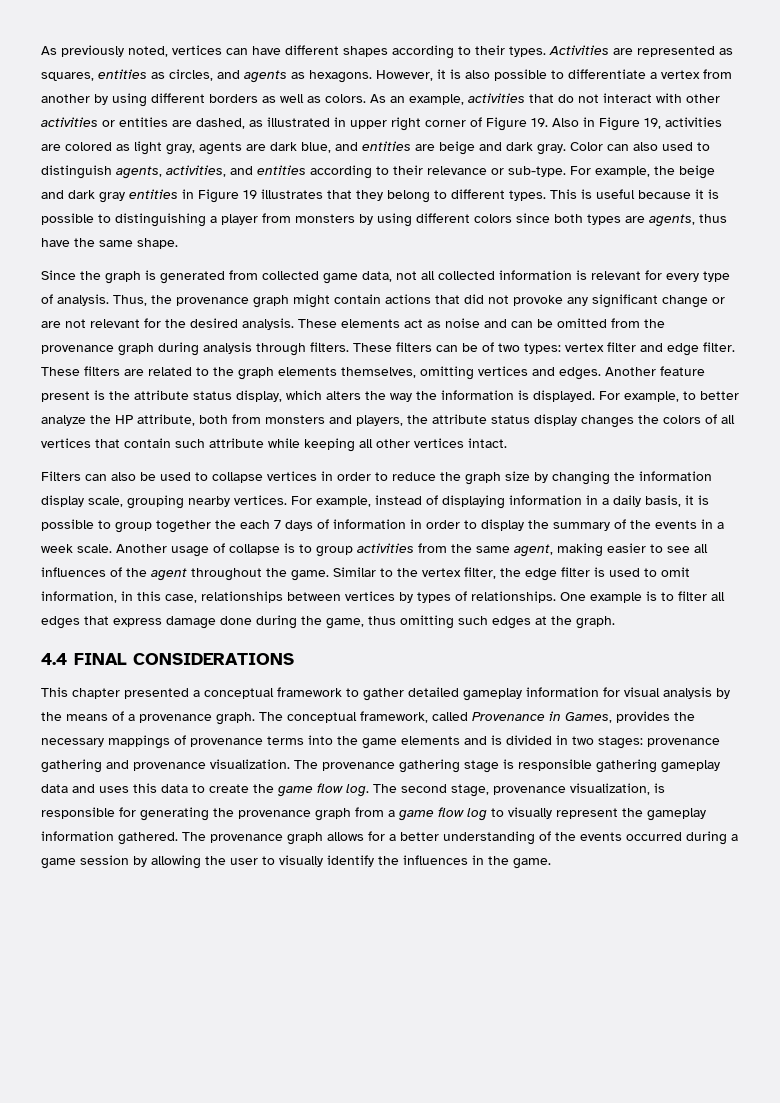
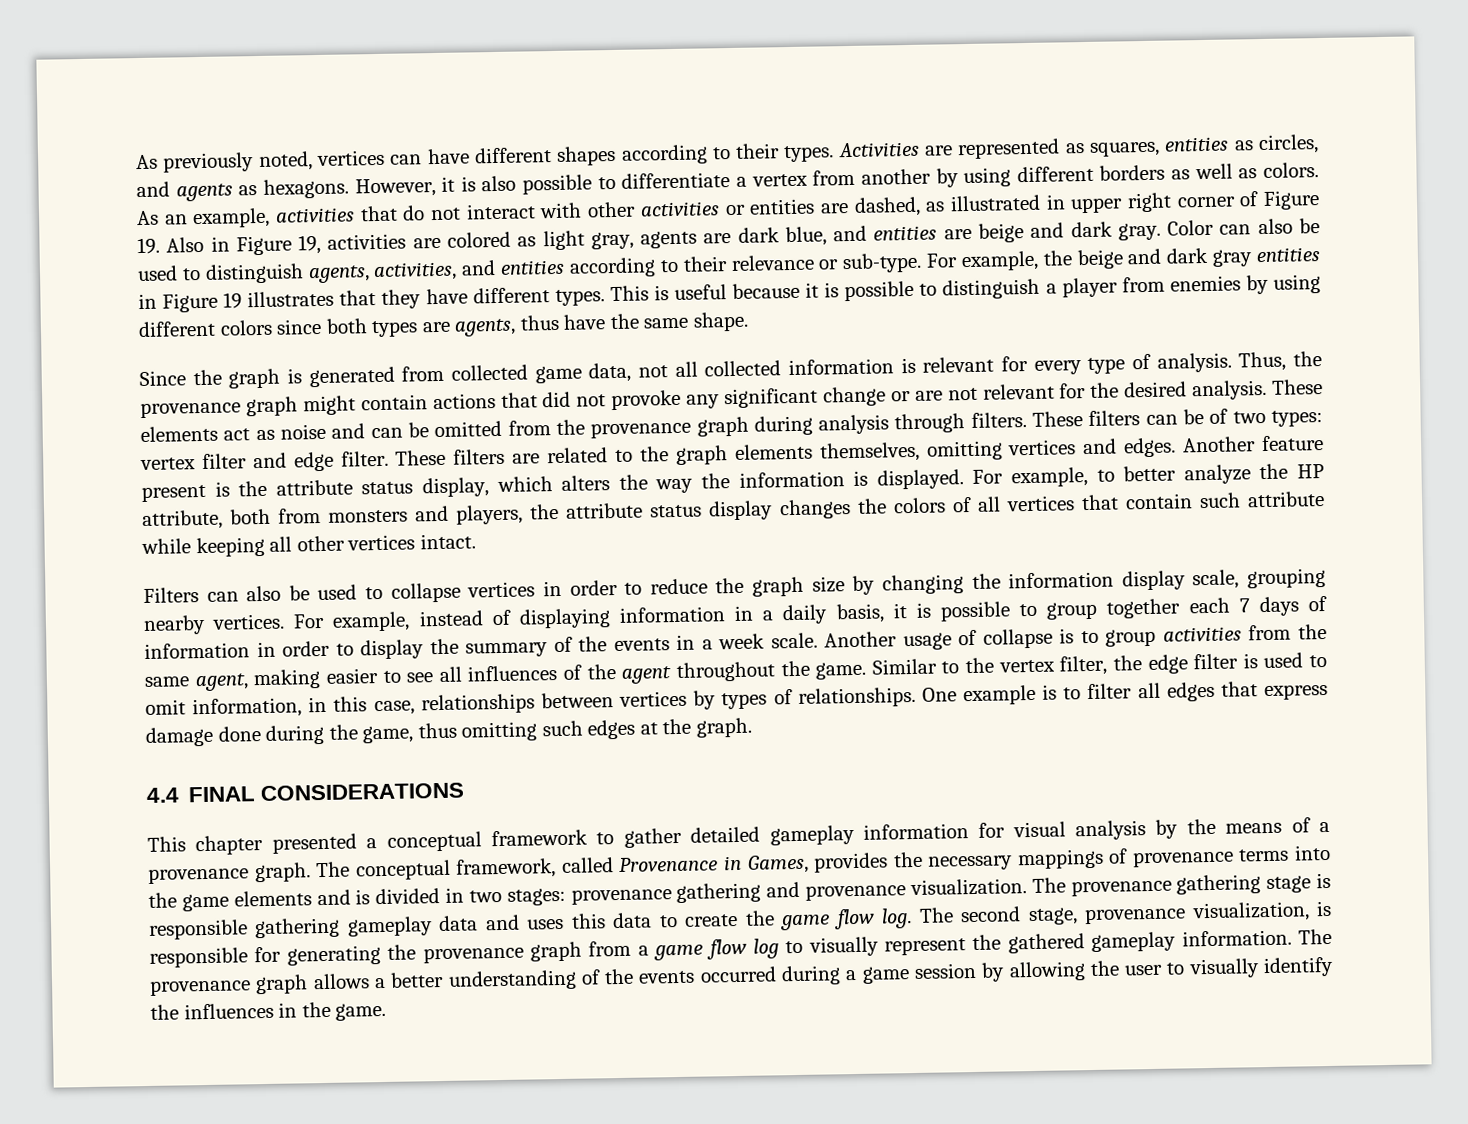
- Color can also used to distinguish agents, activities, and entities according to their relevance or sub-type.
+ Color can also be used to distinguish agents, activities, and entities according to their relevance or sub-type.
- For example, the beige and dark gray entities in Figure 19 illustrates that they belong to different types.
+ For example, the beige and dark gray entities in Figure 19 illustrates that they have different types.
- This is useful because it is possible to distinguishing a player from monsters by using different colors since both types are agents, thus have the same shape.
+ This is useful because it is possible to distinguish a player from enemies by using different colors since both types are agents, thus have the same shape.
- For example, instead of displaying information in a daily basis, it is possible to group together the each 7 days of information in order to display the summary of the events in a week scale.
+ For example, instead of displaying information in a daily basis, it is possible to group together each 7 days of information in order to display the summary of the events in a week scale.
- The second stage, provenance visualization, is responsible for generating the provenance graph from a game flow log to visually represent the gameplay information gathered.
+ The second stage, provenance visualization, is responsible for generating the provenance graph from a game flow log to visually represent the gathered gameplay information.
- The provenance graph allows for a better understanding of the events occurred during a game session by allowing the user to visually identify the influences in the game.
+ The provenance graph allows a better understanding of the events occurred during a game session by allowing the user to visually identify the influences in the game.

